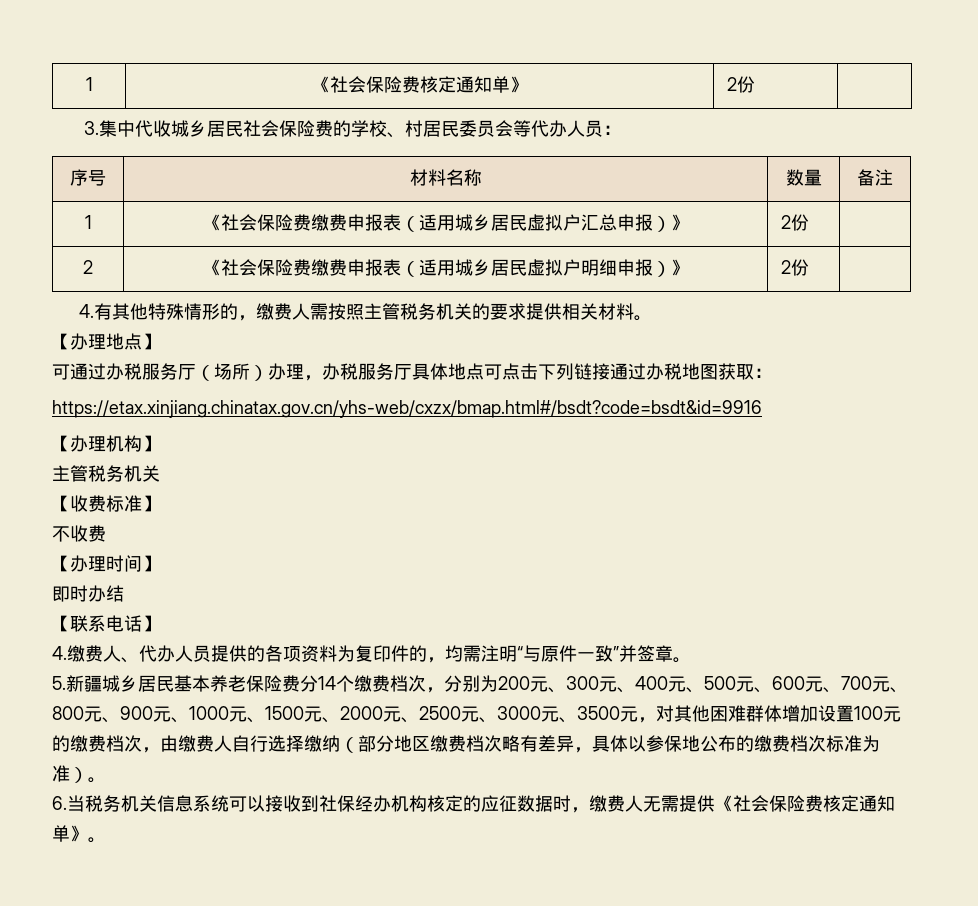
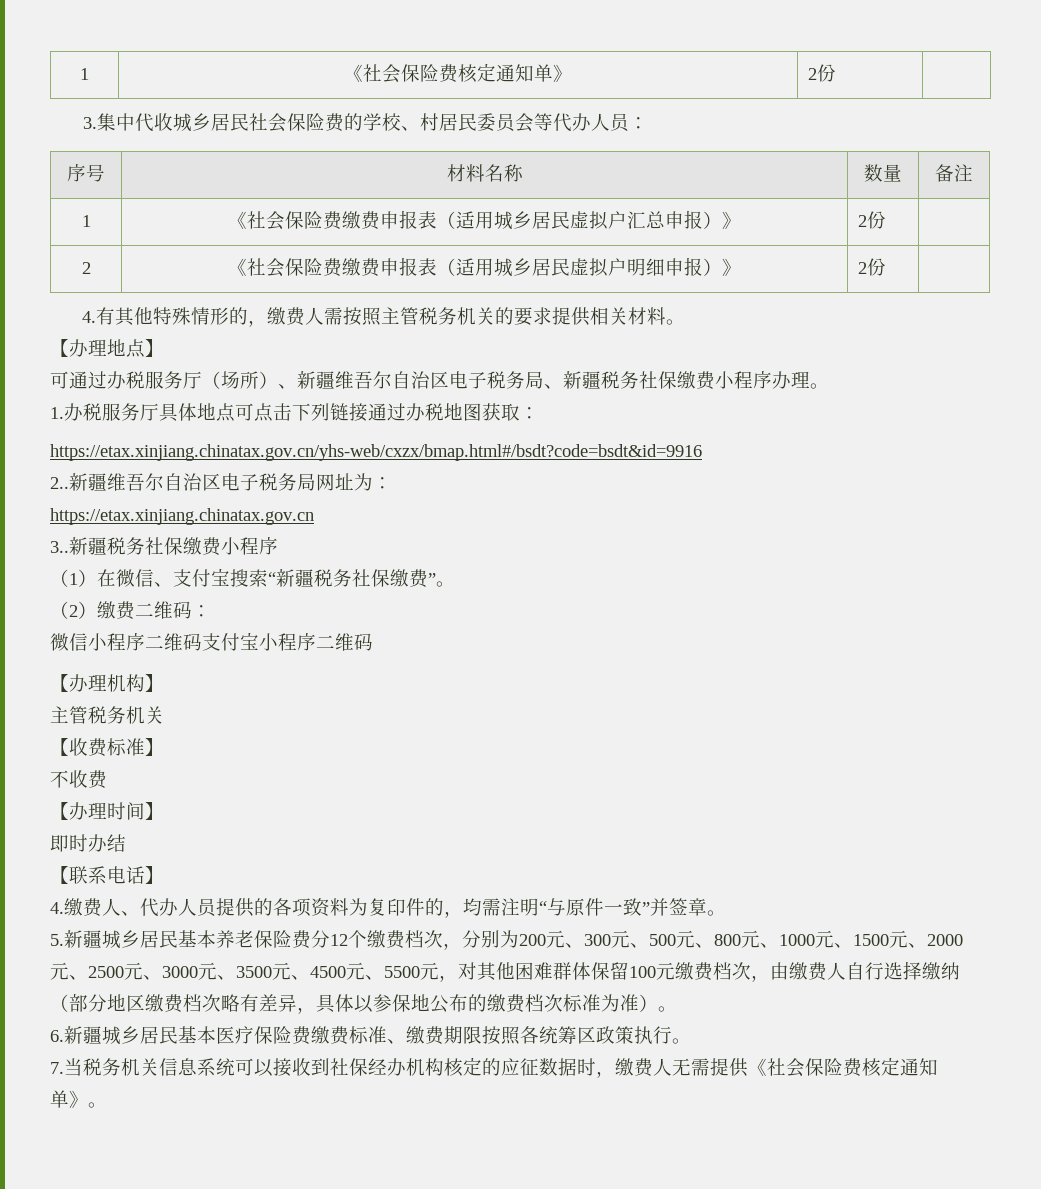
- 可通过办税服务厅（场所）办理，办税服务厅具体地点可点击下列链接通过办税地图获取：
+ 可通过办税服务厅（场所）、新疆维吾尔自治区电子税务局、新疆税务社保缴费小程序办理。
+ 1.办税服务厅具体地点可点击下列链接通过办税地图获取：
+ 2..新疆维吾尔自治区电子税务局网址为：
+ https://etax.xinjiang.chinatax.gov.cn
+ 3..新疆税务社保缴费小程序
+ （1）在微信、支付宝搜索“新疆税务社保缴费”。
+ （2）缴费二维码：
+ 微信小程序二维码支付宝小程序二维码
- 5.新疆城乡居民基本养老保险费分14个缴费档次，分别为200元、300元、400元、500元、600元、700元、800元、900元、1000元、1500元、2000元、2500元、3000元、3500元，对其他困难群体增加设置100元的缴费档次，由缴费人自行选择缴纳（部分地区缴费档次略有差异，具体以参保地公布的缴费档次标准为准）。
+ 5.新疆城乡居民基本养老保险费分12个缴费档次，分别为200元、300元、500元、800元、1000元、1500元、2000元、2500元、3000元、3500元、4500元、5500元，对其他困难群体保留100元缴费档次，由缴费人自行选择缴纳（部分地区缴费档次略有差异，具体以参保地公布的缴费档次标准为准）。
- 6.当税务机关信息系统可以接收到社保经办机构核定的应征数据时，缴费人无需提供《社会保险费核定通知单》。
+ 6.新疆城乡居民基本医疗保险费缴费标准、缴费期限按照各统筹区政策执行。
+ 7.当税务机关信息系统可以接收到社保经办机构核定的应征数据时，缴费人无需提供《社会保险费核定通知单》。

